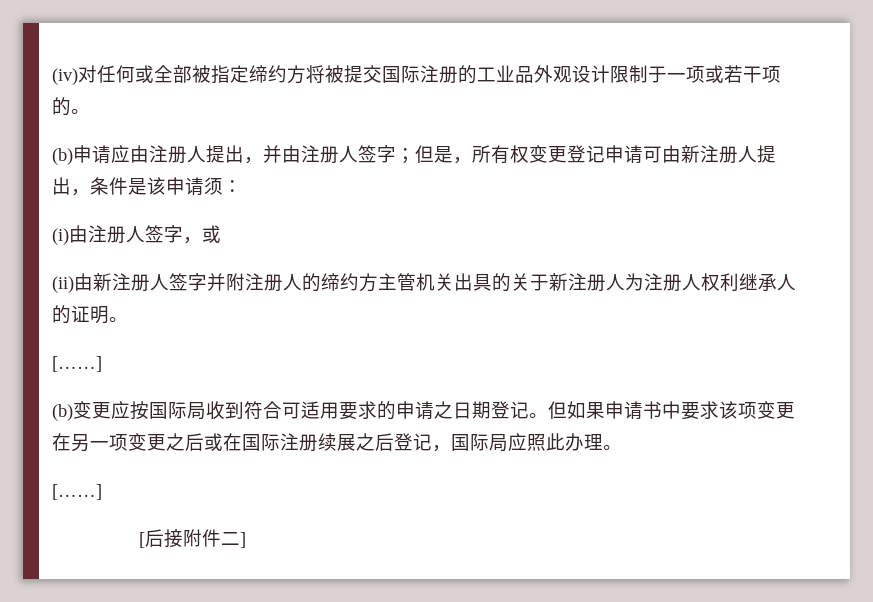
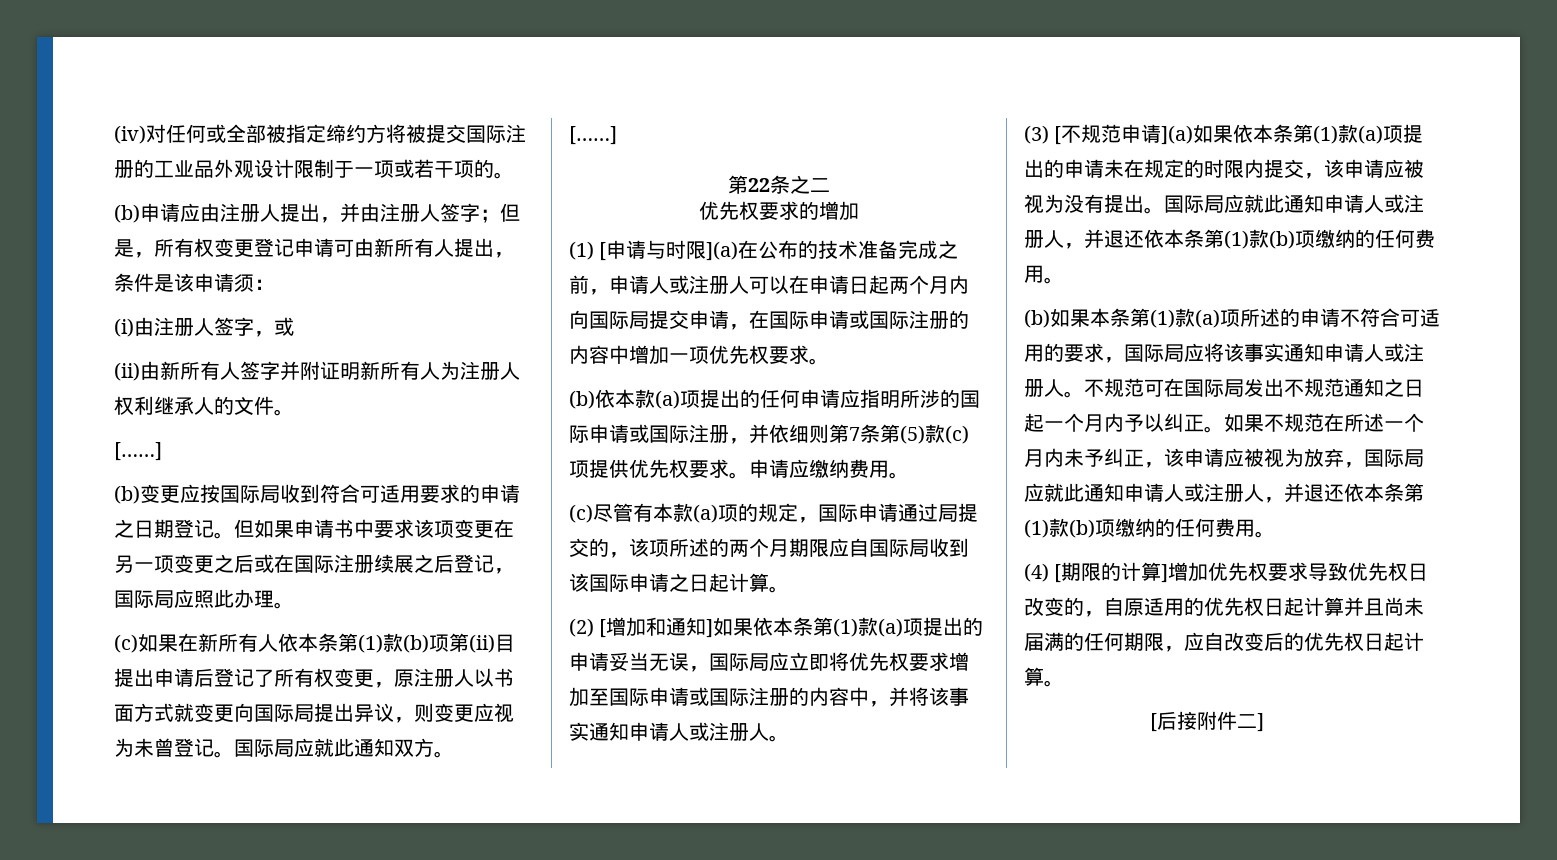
- (b)申请应由注册人提出，并由注册人签字；但是，所有权变更登记申请可由新注册人提出，条件是该申请须：
+ (b)申请应由注册人提出，并由注册人签字；但是，所有权变更登记申请可由新所有人提出，条件是该申请须：
- (ii)由新注册人签字并附注册人的缔约方主管机关出具的关于新注册人为注册人权利继承人的证明。
+ (ii)由新所有人签字并附证明新所有人为注册人权利继承人的文件。
  但如果申请书中要求该项变更在另一项变更之后或在国际注册续展之后登记，国际局应照此办理。
+ (c)如果在新所有人依本条第(1)款(b)项第(ii)目提出申请后登记了所有权变更，原注册人以书面方式就变更向国际局提出异议，则变更应视为未曾登记。国际局应就此通知双方。
  [……]
+ 第22条之二
+ 优先权要求的增加
+ (1) [申请与时限](a)在公布的技术准备完成之前，申请人或注册人可以在申请日起两个月内向国际局提交申请，在国际申请或国际注册的内容中增加一项优先权要求。
+ (b)依本款(a)项提出的任何申请应指明所涉的国际申请或国际注册，并依细则第7条第(5)款(c)项提供优先权要求。申请应缴纳费用。
+ (c)尽管有本款(a)项的规定，国际申请通过局提交的，该项所述的两个月期限应自国际局收到该国际申请之日起计算。
+ (2) [增加和通知]如果依本条第(1)款(a)项提出的申请妥当无误，国际局应立即将优先权要求增加至国际申请或国际注册的内容中，并将该事实通知申请人或注册人。
+ (3) [不规范申请](a)如果依本条第(1)款(a)项提出的申请未在规定的时限内提交，该申请应被视为没有提出。国际局应就此通知申请人或注册人，并退还依本条第(1)款(b)项缴纳的任何费用。
+ (b)如果本条第(1)款(a)项所述的申请不符合可适用的要求，国际局应将该事实通知申请人或注册人。不规范可在国际局发出不规范通知之日起一个月内予以纠正。如果不规范在所述一个月内未予纠正，该申请应被视为放弃，国际局应就此通知申请人或注册人，并退还依本条第(1)款(b)项缴纳的任何费用。
+ (4) [期限的计算]增加优先权要求导致优先权日改变的，自原适用的优先权日起计算并且尚未届满的任何期限，应自改变后的优先权日起计算。

